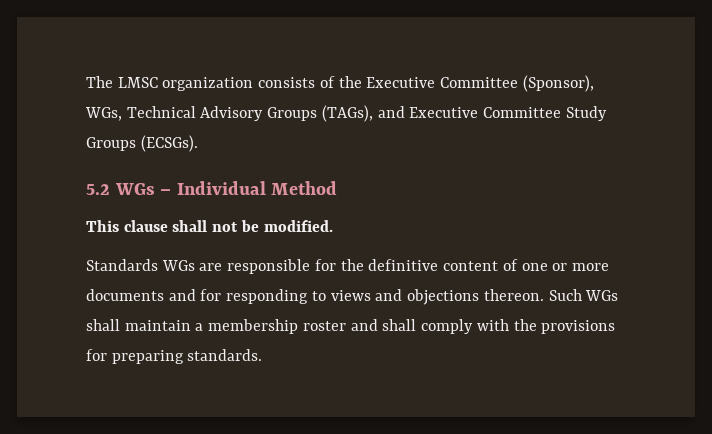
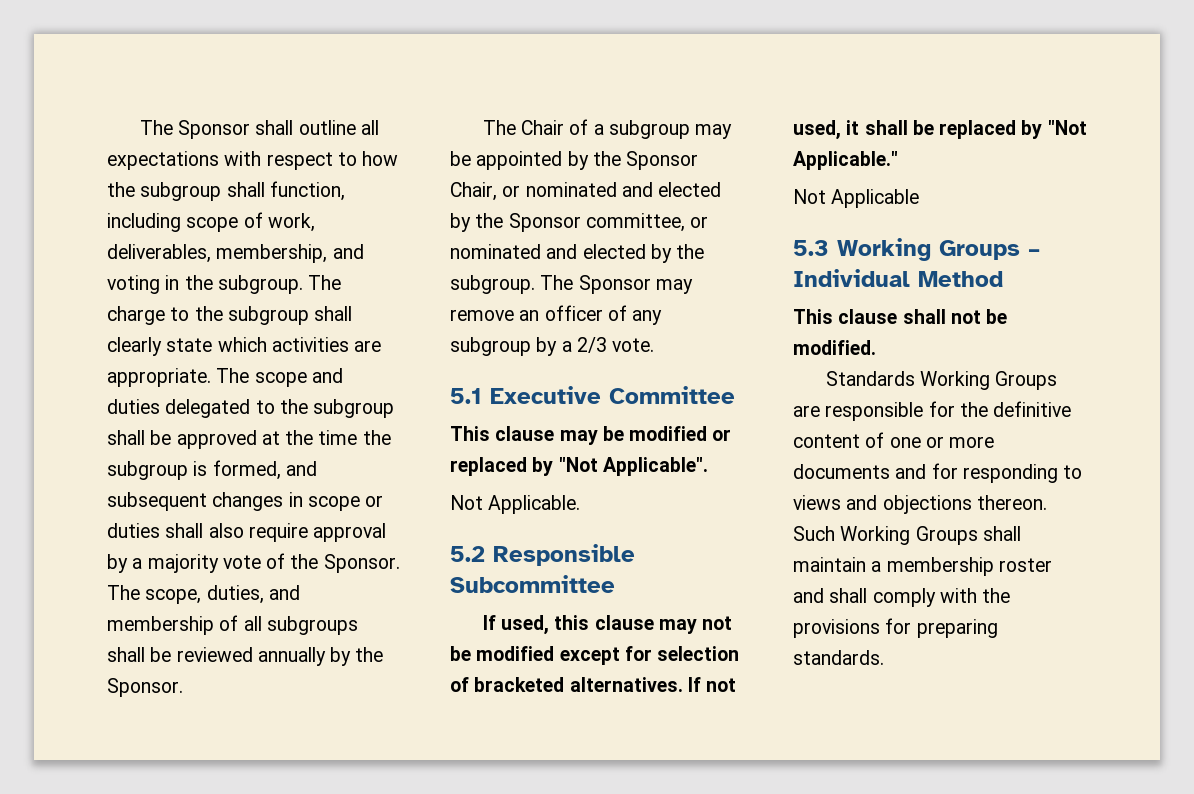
- The LMSC organization consists of the Executive Committee (Sponsor), WGs, Technical Advisory Groups (TAGs), and Executive Committee Study Groups (ECSGs).
- 5.2 WGs – Individual Method
+ The Sponsor shall outline all expectations with respect to how the subgroup shall function, including scope of work, deliverables, membership, and voting in the subgroup. The charge to the subgroup shall clearly state which activities are appropriate. The scope and duties delegated to the subgroup shall be approved at the time the subgroup is formed, and subsequent changes in scope or duties shall also require approval by a majority vote of the Sponsor. The scope, duties, and membership of all subgroups shall be reviewed annually by the Sponsor.
+ The Chair of a subgroup may be appointed by the Sponsor Chair, or nominated and elected by the Sponsor committee, or nominated and elected by the subgroup. The Sponsor may remove an officer of any subgroup by a 2/3 vote.
+ 5.1 Executive Committee
+ This clause may be modified or replaced by "Not Applicable".
+ Not Applicable.
+ 5.2 Responsible Subcommittee
+ If used, this clause may not be modified except for selection of bracketed alternatives. If not used, it shall be replaced by "Not Applicable."
+ Not Applicable
+ 5.3 Working Groups – Individual Method
- Standards WGs are responsible for the definitive content of one or more documents and for responding to views and objections thereon.
+ Standards Working Groups are responsible for the definitive content of one or more documents and for responding to views and objections thereon.
- Such WGs shall maintain a membership roster and shall comply with the provisions for preparing standards.
+ Such Working Groups shall maintain a membership roster and shall comply with the provisions for preparing standards.

